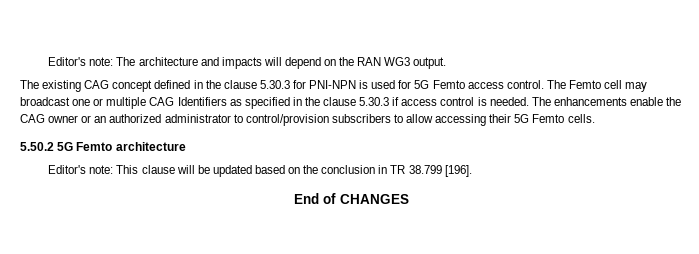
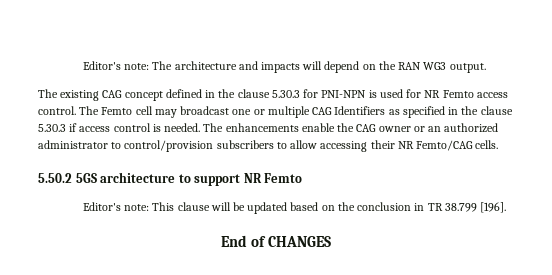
- The existing CAG concept defined in the clause 5.30.3 for PNI-NPN is used for 5G Femto access control.
+ The existing CAG concept defined in the clause 5.30.3 for PNI-NPN is used for NR Femto access control.
- The enhancements enable the CAG owner or an authorized administrator to control/provision subscribers to allow accessing their 5G Femto cells.
+ The enhancements enable the CAG owner or an authorized administrator to control/provision subscribers to allow accessing their NR Femto/CAG cells.
- 5.50.2 5G Femto architecture
+ 5.50.2 5GS architecture to support NR Femto

